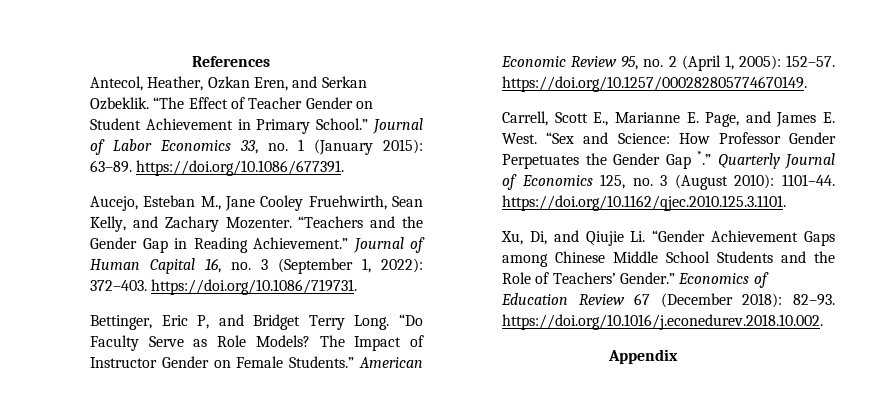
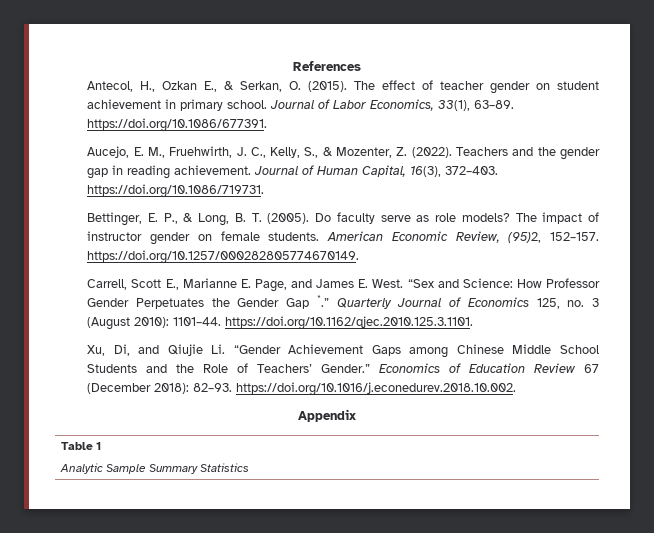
- Antecol, Heather, Ozkan Eren, and Serkan Ozbeklik. “The Effect of Teacher Gender on Student Achievement in Primary School.” Journal of Labor Economics 33, no. 1 (January 2015): 63–89. https://doi.org/10.1086/677391.
- Aucejo, Esteban M., Jane Cooley Fruehwirth, Sean Kelly, and Zachary Mozenter. “Teachers and the Gender Gap in Reading Achievement.” Journal of Human Capital 16, no. 3 (September 1, 2022): 372–403. https://doi.org/10.1086/719731.
- Bettinger, Eric P, and Bridget Terry Long. “Do Faculty Serve as Role Models? The Impact of Instructor Gender on Female Students.” American Economic Review 95, no. 2 (April 1, 2005): 152–57. https://doi.org/10.1257/000282805774670149.
+ Antecol, H., Ozkan E., & Serkan, O. (2015). The effect of teacher gender on student achievement in primary school. Journal of Labor Economics, 33(1), 63–89. https://doi.org/10.1086/677391.
+ Aucejo, E. M., Fruehwirth, J. C., Kelly, S., & Mozenter, Z. (2022). Teachers and the gender gap in reading achievement. Journal of Human Capital, 16(3), 372–403. https://doi.org/10.1086/719731.
+ Bettinger, E. P., & Long, B. T. (2005). Do faculty serve as role models? The impact of instructor gender on female students. American Economic Review, (95)2, 152–157. https://doi.org/10.1257/000282805774670149.
+ Table 1
+ Analytic Sample Summary Statistics

